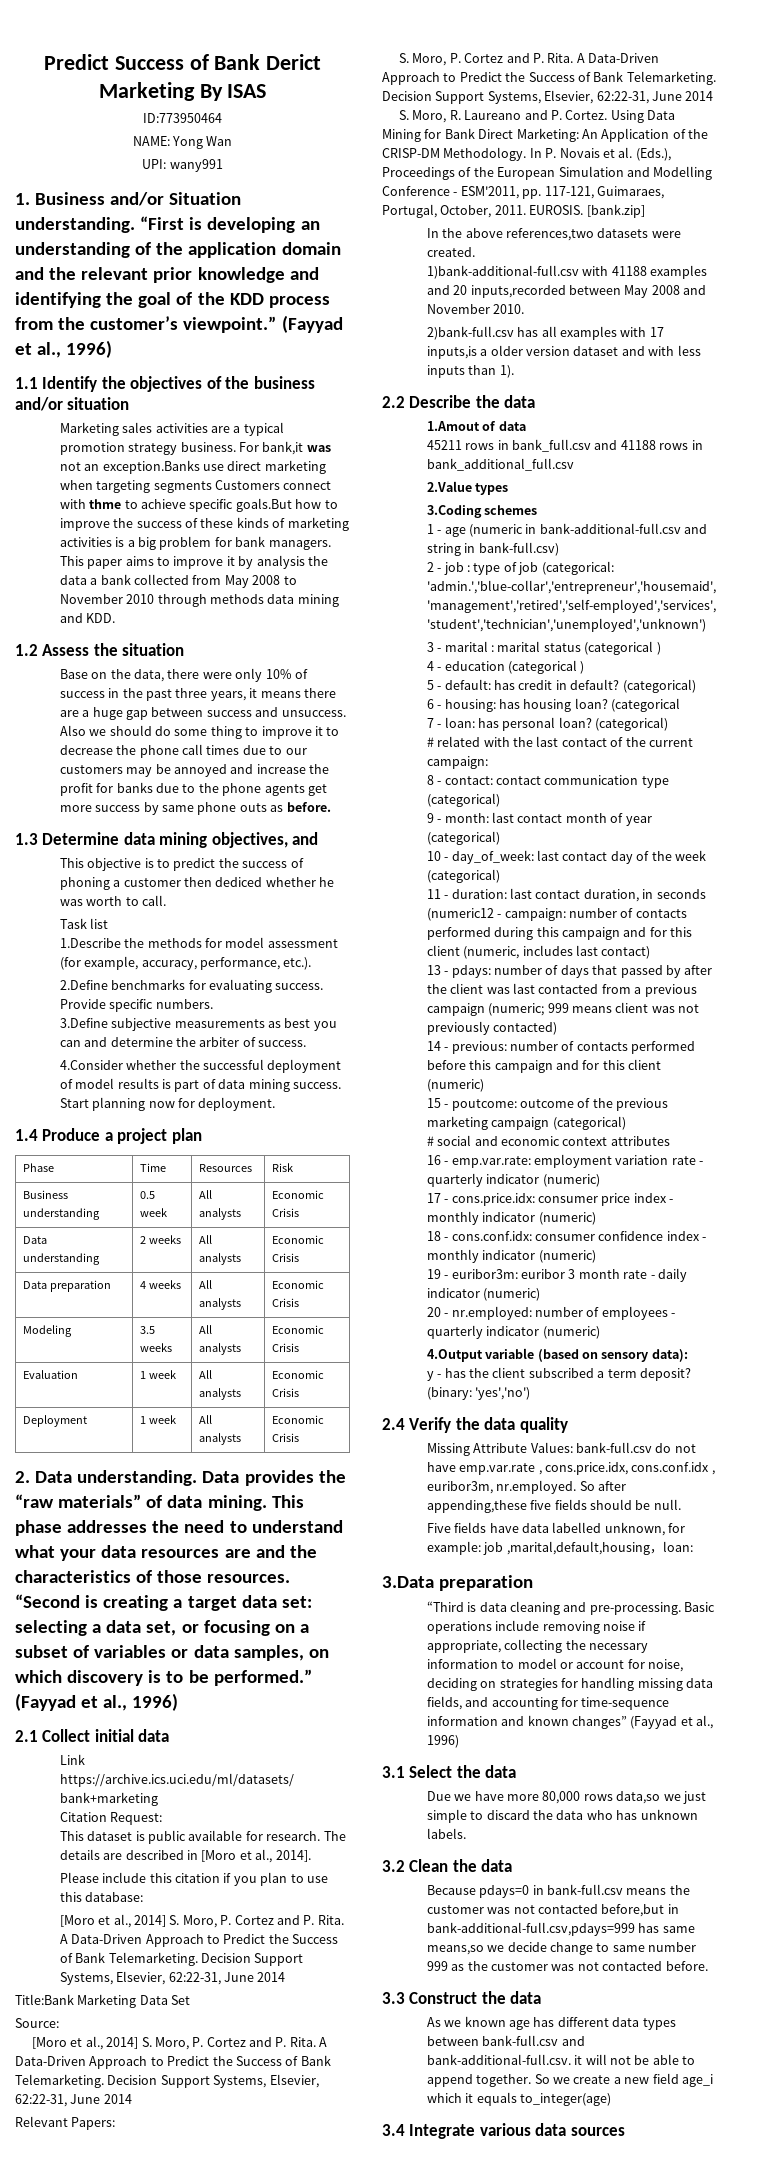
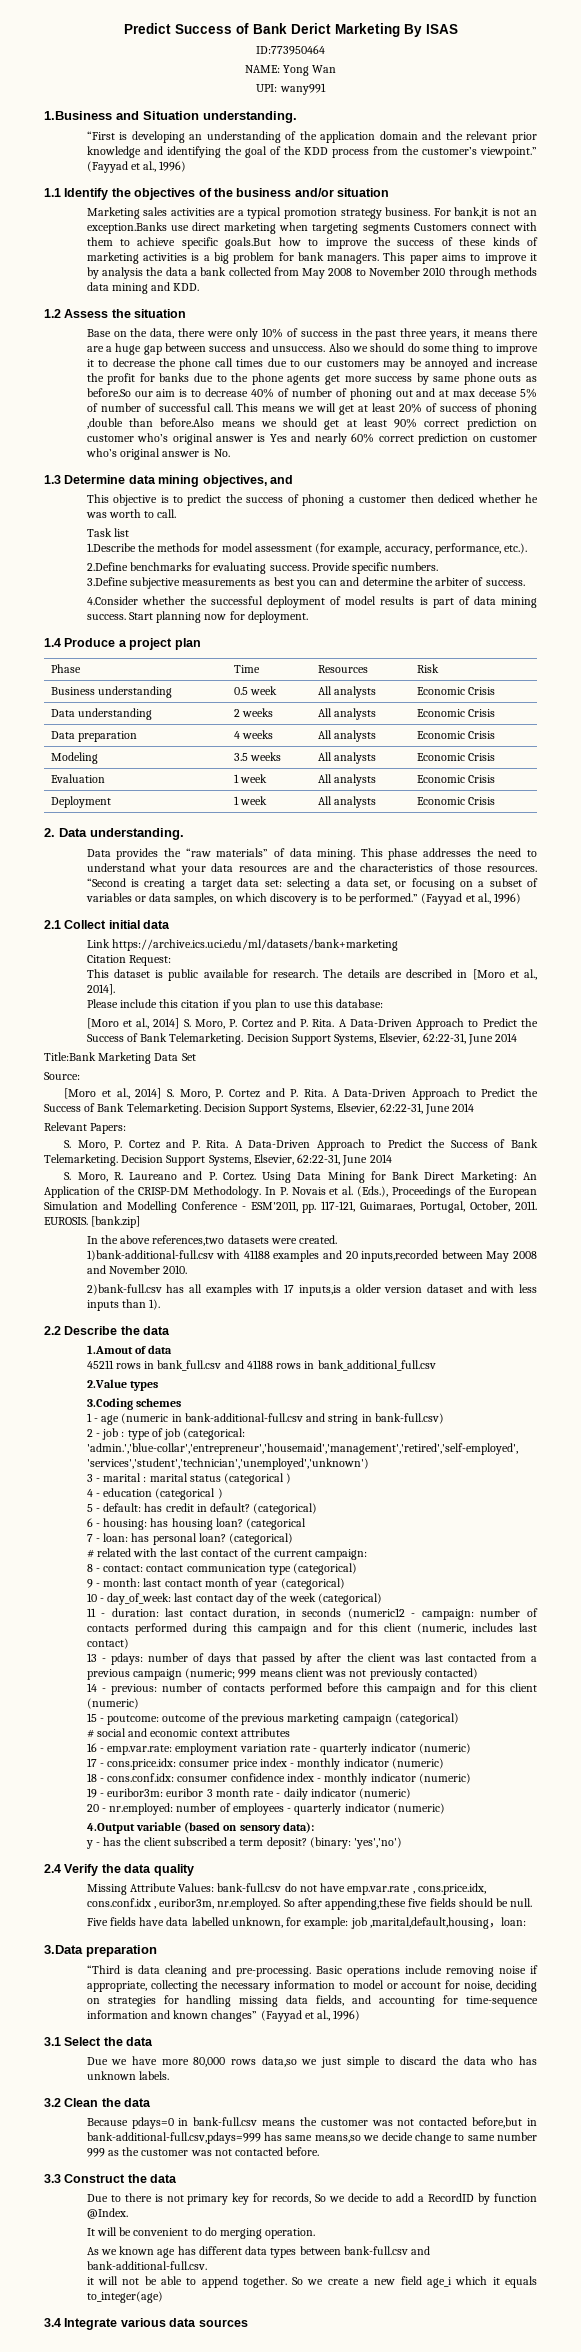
- 1. Business and/or Situation understanding. “First is developing an understanding of the application domain and the relevant prior knowledge and identifying the goal of the KDD process from the customer’s viewpoint.”
+ 1.Business and Situation understanding.
+ “First is developing an understanding of the application domain and the relevant prior knowledge and identifying the goal of the KDD process from the customer’s viewpoint.”
- For bank,it was not an exception.Banks use direct marketing when targeting segments Customers connect with thme to achieve specific goals.But how to improve the success of these kinds of marketing activities is a big problem for bank managers.
+ For bank,it is not an exception.Banks use direct marketing when targeting segments Customers connect with them to achieve specific goals.But how to improve the success of these kinds of marketing activities is a big problem for bank managers.
- Also we should do some thing to improve it to decrease the phone call times due to our customers may be annoyed and increase the profit for banks due to the phone agents get more success by same phone outs as before.
+ Also we should do some thing to improve it to decrease the phone call times due to our customers may be annoyed and increase the profit for banks due to the phone agents get more success by same phone outs as before.So our aim is to decrease 40% of number of phoning out and at max decease 5% of number of successful call. This means we will get at least 20% of success of phoning ,double than before.Also means we should get at least 90% correct prediction on customer who’s original answer is Yes and nearly 60% correct prediction on customer who’s original answer is No.
- 2. Data understanding. Data provides the “raw materials” of data mining.
+ 2. Data understanding.
+ Data provides the “raw materials” of data mining.
+ Due to there is not primary key for records, So we decide to add a RecordID by function @Index.
+ It will be convenient to do merging operation.
- As we known age has different data types between bank-full.csv and bank-additional-full.csv. it will not be able to append together.
+ As we known age has different data types between bank-full.csv and bank-additional-full.csv.
+ it will not be able to append together.

